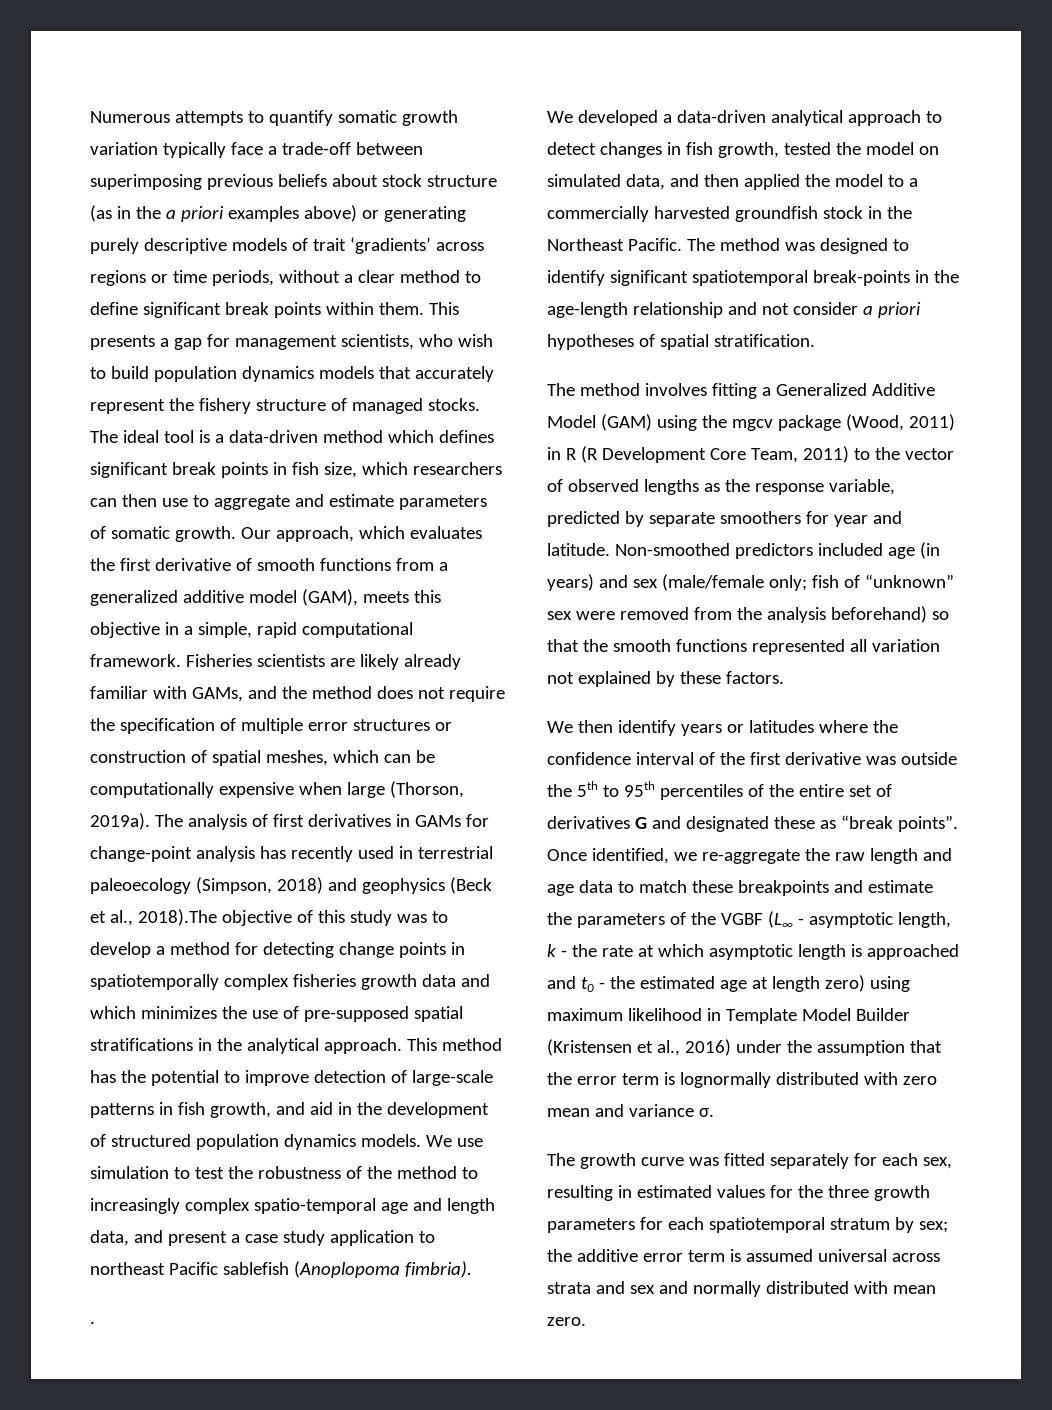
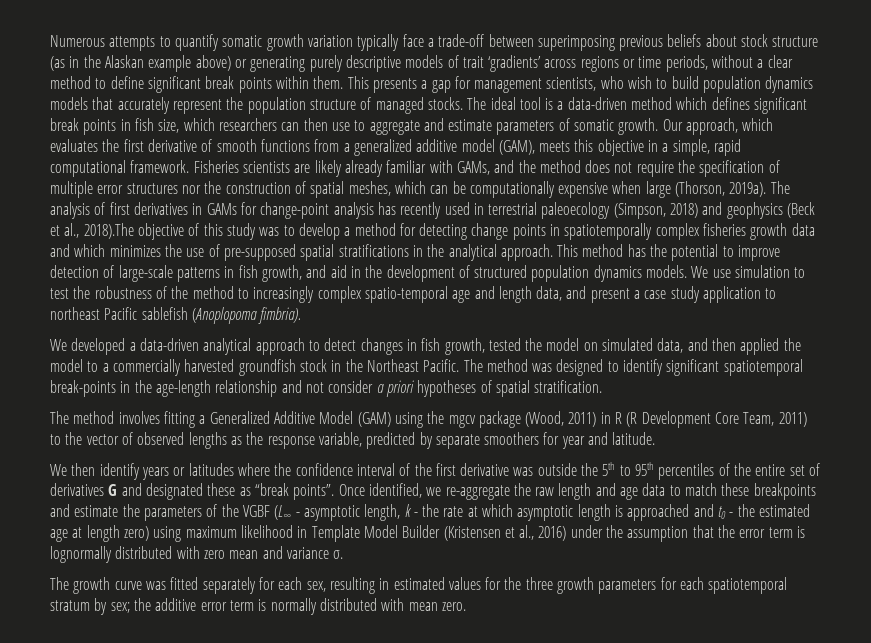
- Numerous attempts to quantify somatic growth variation typically face a trade-off between superimposing previous beliefs about stock structure (as in the a priori examples above) or generating purely descriptive models of trait ‘gradients’ across regions or time periods, without a clear method to define significant break points within them.
+ Numerous attempts to quantify somatic growth variation typically face a trade-off between superimposing previous beliefs about stock structure (as in the Alaskan example above) or generating purely descriptive models of trait ‘gradients’ across regions or time periods, without a clear method to define significant break points within them.
- This presents a gap for management scientists, who wish to build population dynamics models that accurately represent the fishery structure of managed stocks.
+ This presents a gap for management scientists, who wish to build population dynamics models that accurately represent the population structure of managed stocks.
- Fisheries scientists are likely already familiar with GAMs, and the method does not require the specification of multiple error structures or construction of spatial meshes, which can be computationally expensive when large (Thorson, 2019a).
+ Fisheries scientists are likely already familiar with GAMs, and the method does not require the specification of multiple error structures nor the construction of spatial meshes, which can be computationally expensive when large (Thorson, 2019a).
- .
- Non-smoothed predictors included age (in years) and sex (male/female only; fish of “unknown” sex were removed from the analysis beforehand) so that the smooth functions represented all variation not explained by these factors.
- The growth curve was fitted separately for each sex, resulting in estimated values for the three growth parameters for each spatiotemporal stratum by sex; the additive error term is assumed universal across strata and sex and normally distributed with mean zero.
+ The growth curve was fitted separately for each sex, resulting in estimated values for the three growth parameters for each spatiotemporal stratum by sex; the additive error term is normally distributed with mean zero.

